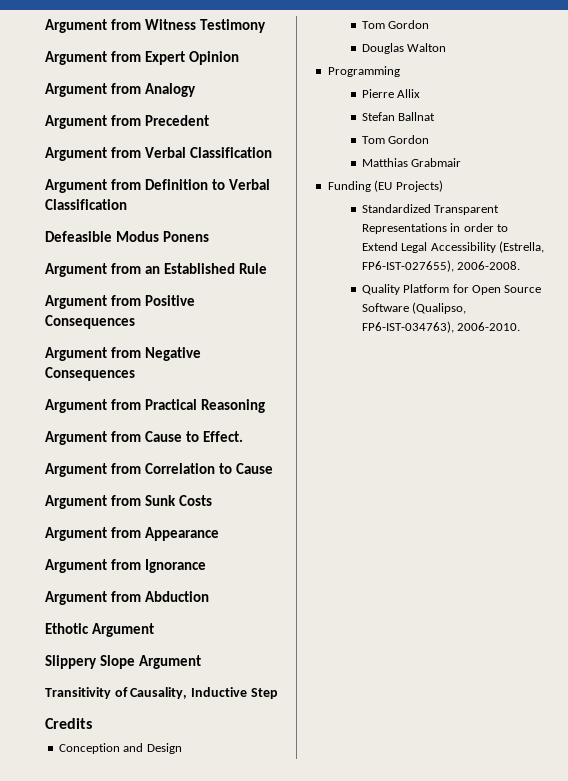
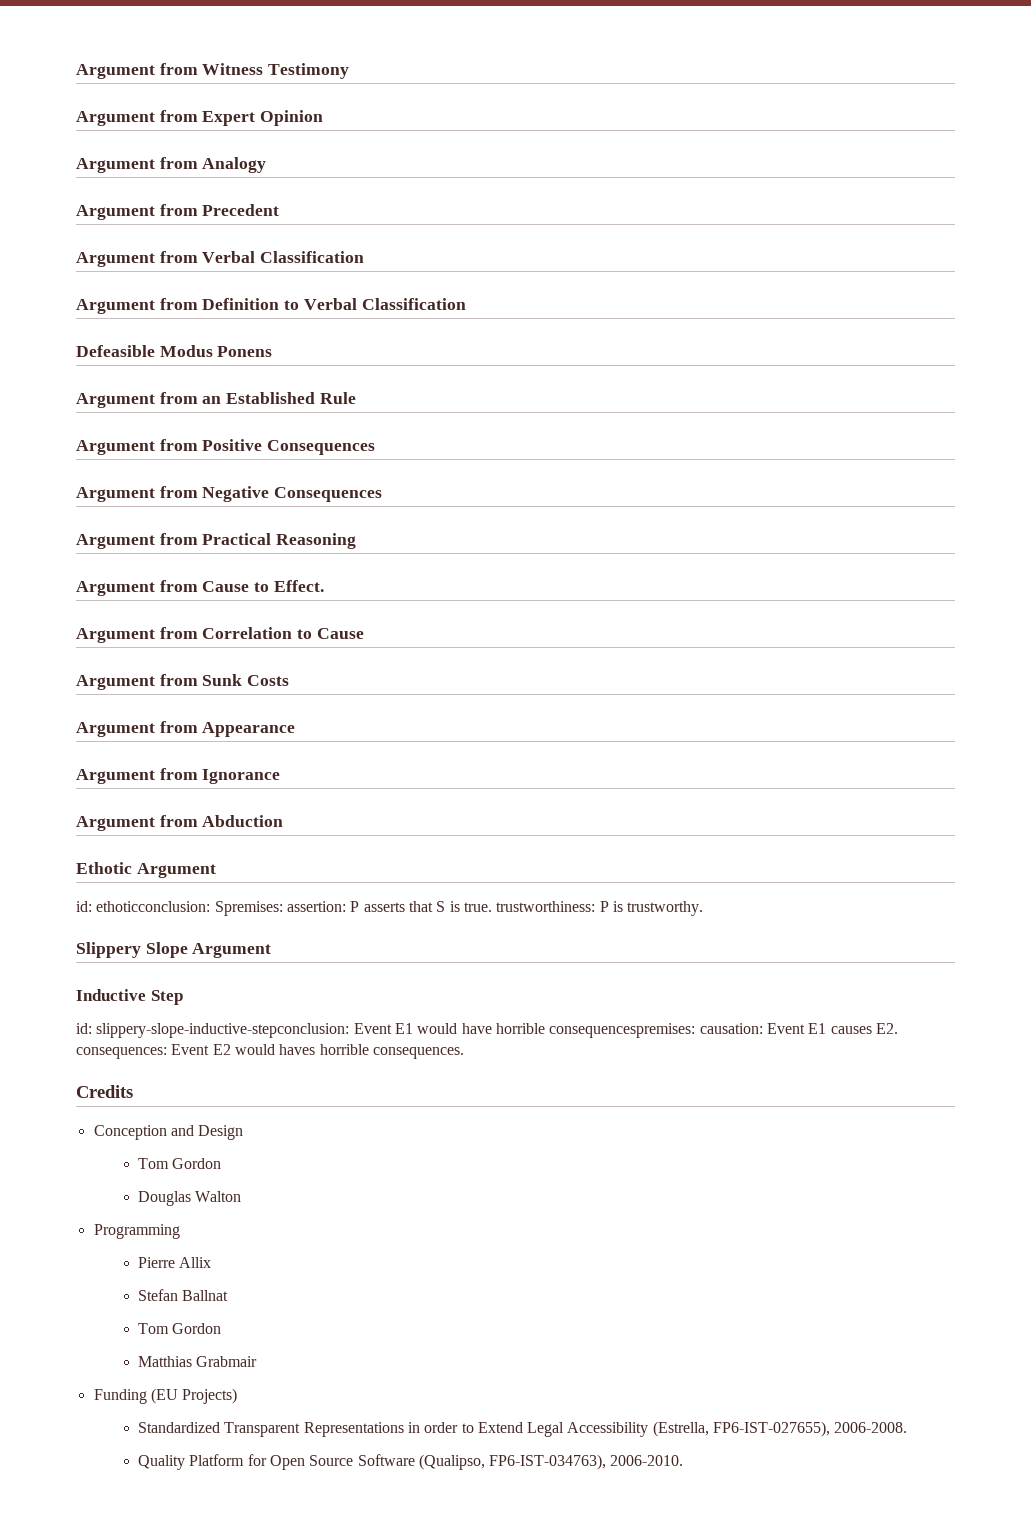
+ id: ethoticconclusion: Spremises: assertion: P asserts that S is true. trustworthiness: P is trustworthy.
- Transitivity of Causality, Inductive Step
+ Inductive Step
+ id: slippery-slope-inductive-stepconclusion: Event E1 would have horrible consequencespremises: causation: Event E1 causes E2. consequences: Event E2 would haves horrible consequences.

